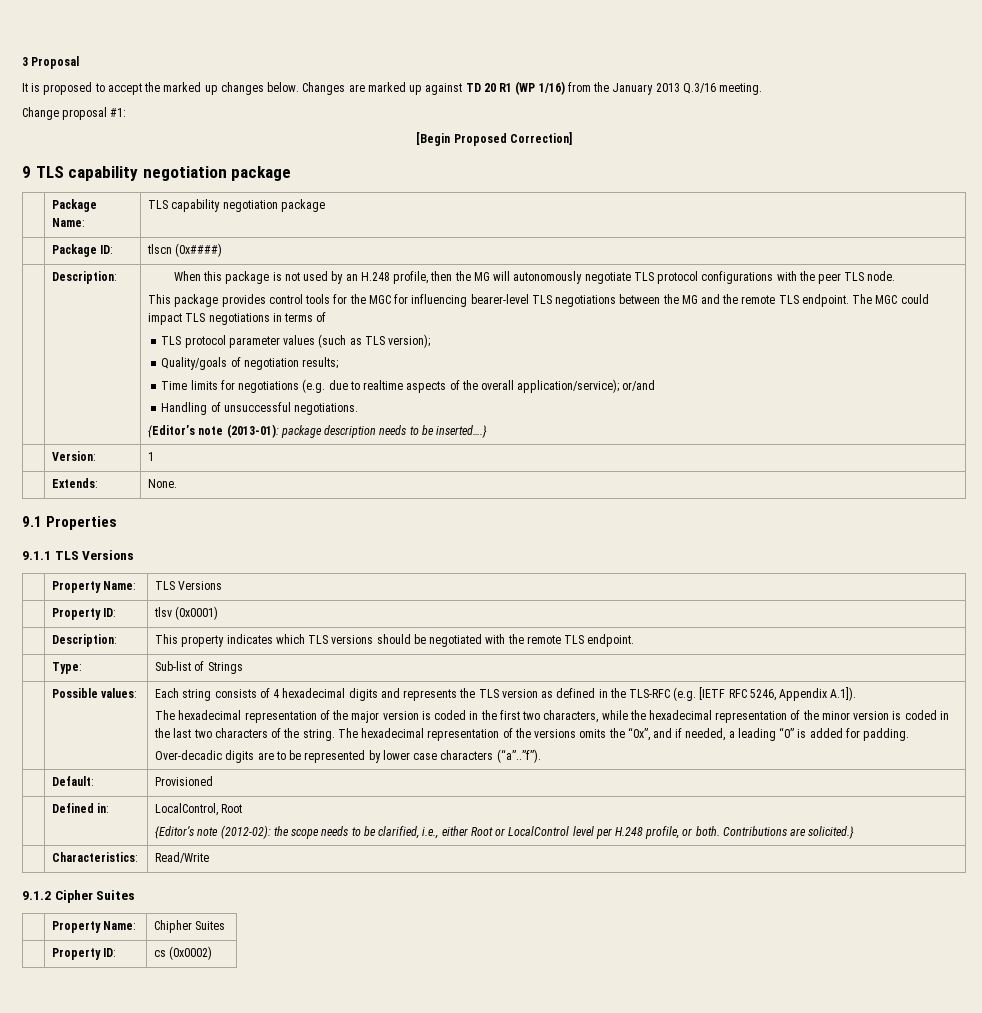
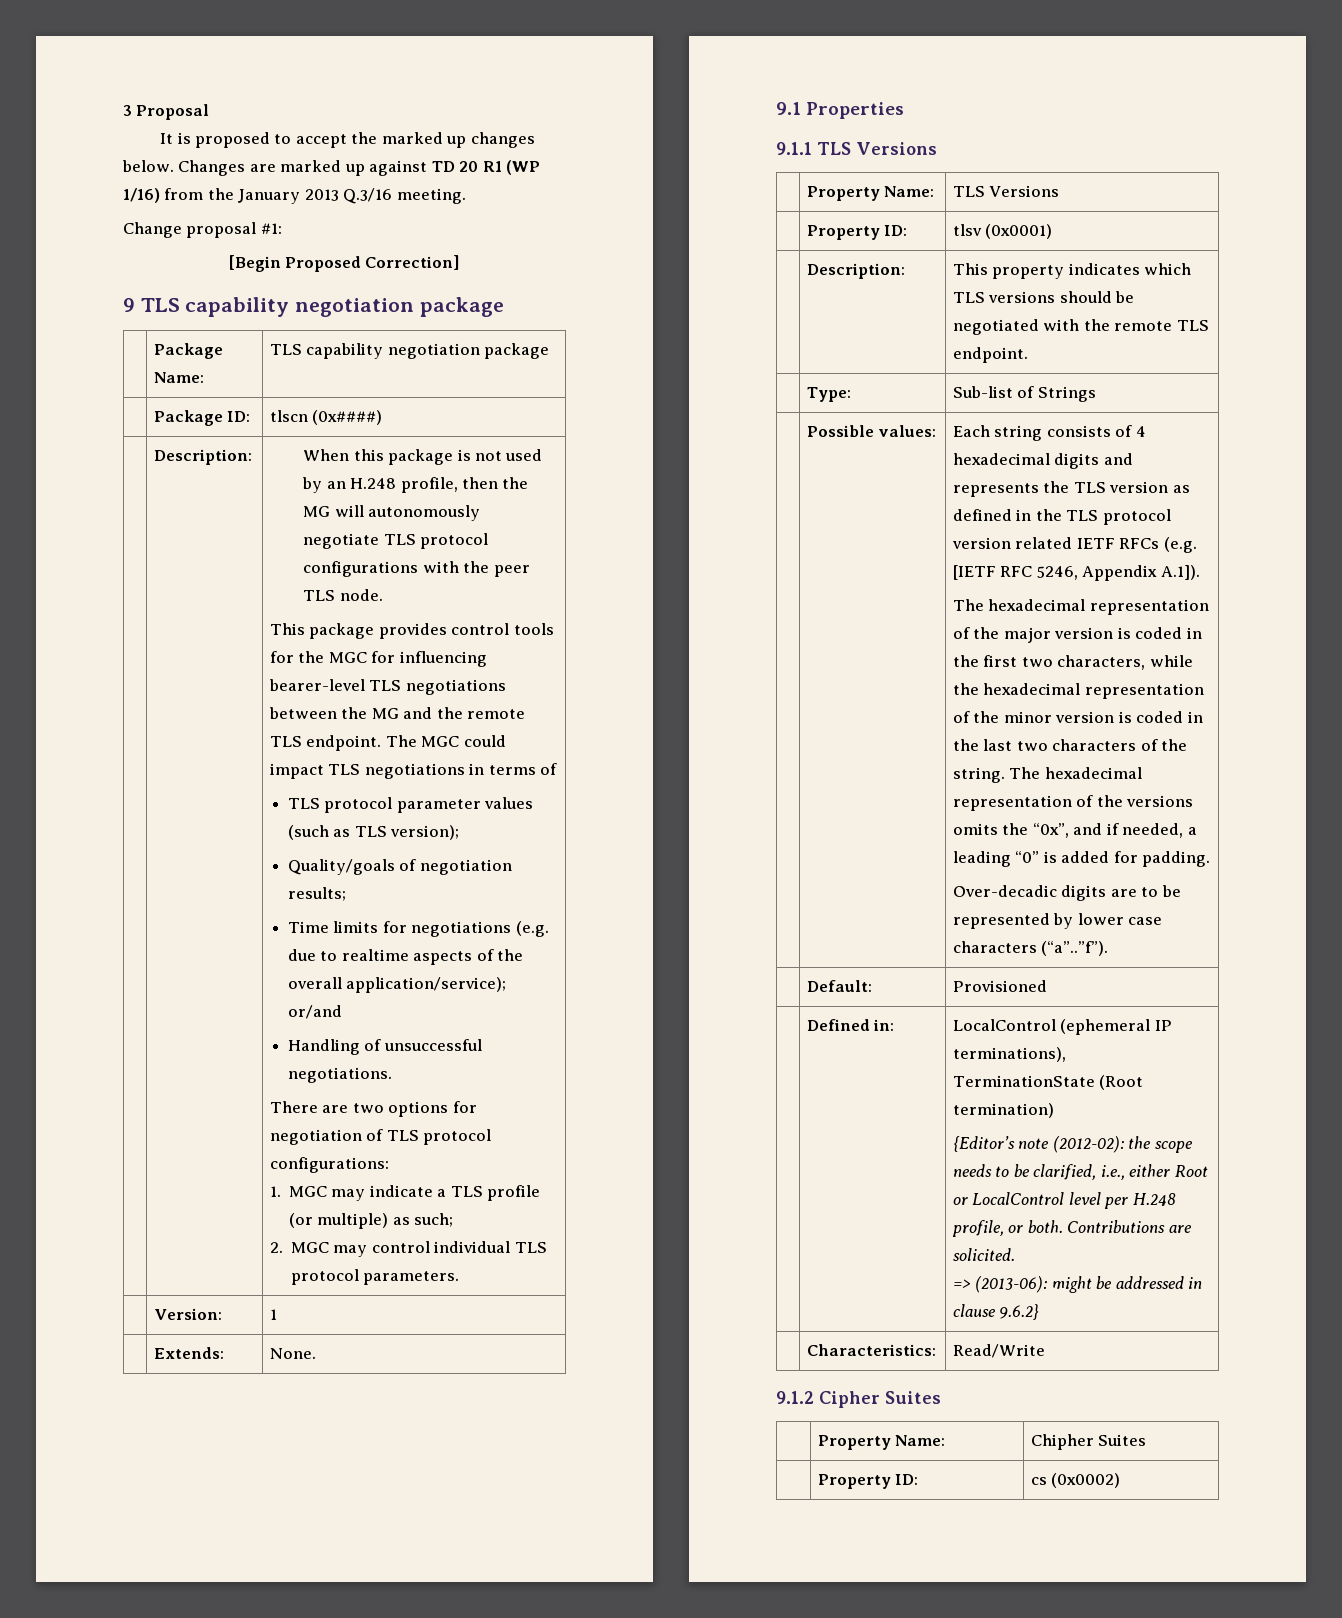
- {Editor’s note (2013-01): package description needs to be inserted….}
+ There are two options for negotiation of TLS protocol configurations:
+ 1. MGC may indicate a TLS profile (or multiple) as such;
+ 2. MGC may control individual TLS protocol parameters.
- Each string consists of 4 hexadecimal digits and represents the TLS version as defined in the TLS-RFC (e.g. [IETF RFC 5246, Appendix A.1]).
+ Each string consists of 4 hexadecimal digits and represents the TLS version as defined in the TLS protocol version related IETF RFCs (e.g. [IETF RFC 5246, Appendix A.1]).
- | Defined in: | LocalControl, Root
- {Editor’s note (2012-02): the scope needs to be clarified, i.e., either Root or LocalControl level per H.248 profile, or both. Contributions are solicited.}
+ | Defined in: | LocalControl (ephemeral IP terminations), TerminationState (Root termination)
+ {Editor’s note (2012-02): the scope needs to be clarified, i.e., either Root or LocalControl level per H.248 profile, or both. Contributions are solicited.
+ => (2013-06): might be addressed in clause 9.6.2}

